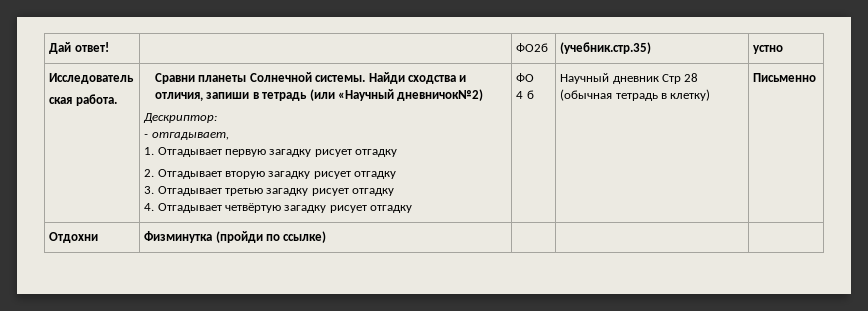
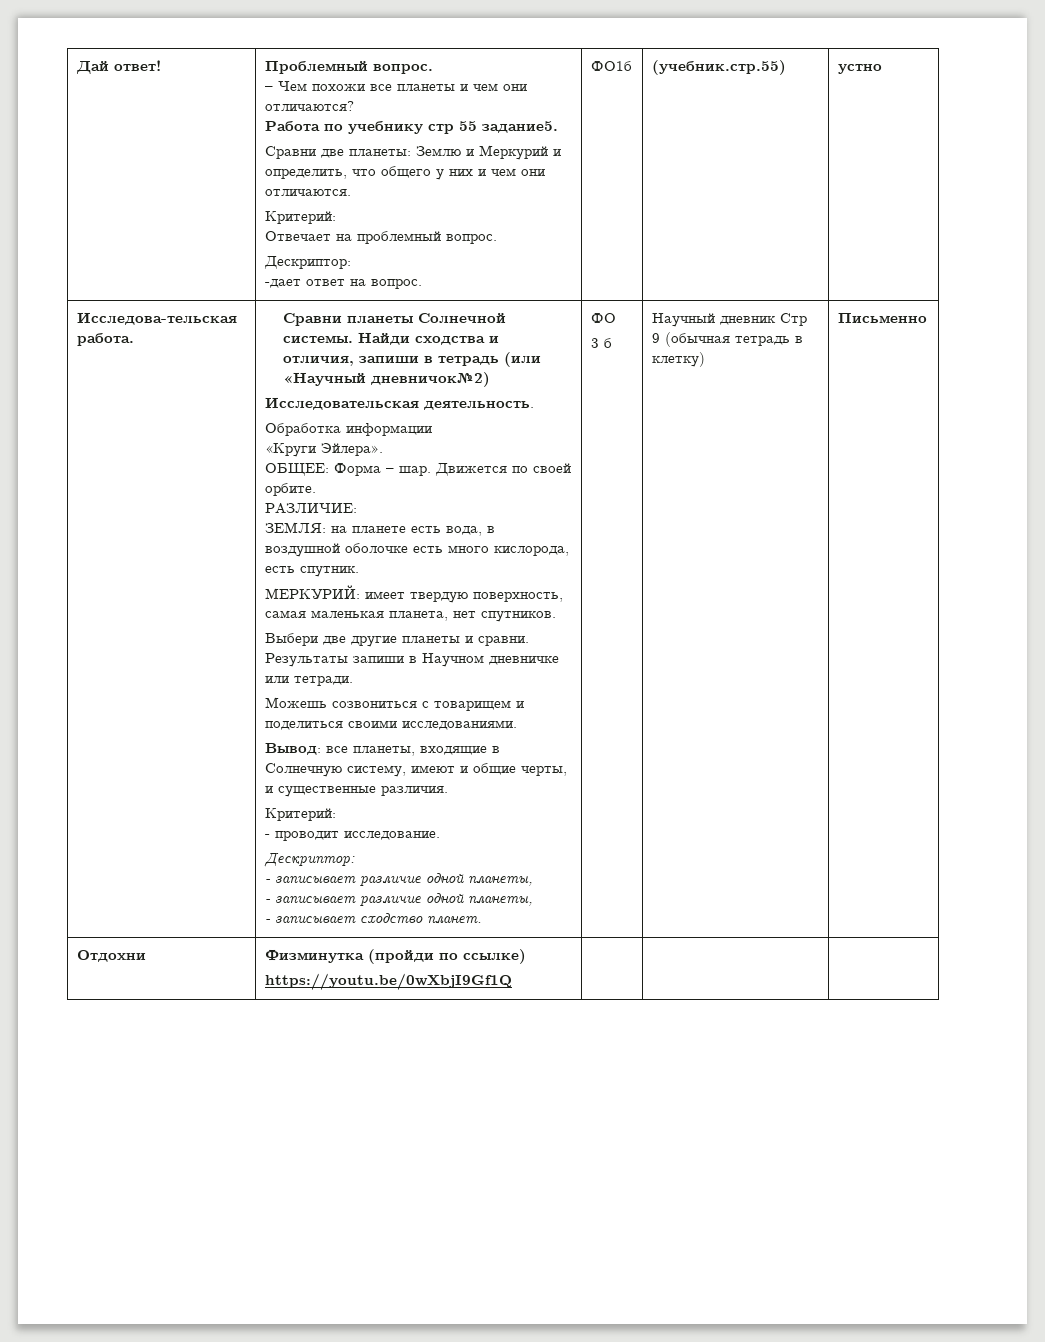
- ФО2б | (учебник.стр.35)
+ Проблемный вопрос.
+ – Чем похожи все планеты и чем они отличаются?
+ Работа по учебнику стр 55 задание5.
+ Сравни две планеты: Землю и Меркурий и определить, что общего у них и чем они отличаются.
+ Критерий:
+ Отвечает на проблемный вопрос.
+ Дескриптор:
+ -дает ответ на вопрос. | ФО1б | (учебник.стр.55)
- Исследователь
- ская работа.
+ Исследова-тельская работа.
+ Исследовательская деятельность.
+ Обработка информации
+ «Круги Эйлера».
+ ОБЩЕЕ: Форма – шар. Движется по своей орбите.
+ РАЗЛИЧИЕ:
+ ЗЕМЛЯ: на планете есть вода, в воздушной оболочке есть много кислорода, есть спутник.
+ МЕРКУРИЙ: имеет твердую поверхность, самая маленькая планета, нет спутников.
+ Выбери две другие планеты и сравни. Результаты запиши в Научном дневничке или тетради.
+ Можешь созвониться с товарищем и поделиться своими исследованиями.
+ Вывод: все планеты, входящие в Солнечную систему, имеют и общие черты, и существенные различия.
+ Критерий:
+ - проводит исследование.
  Дескриптор:
- - отгадывает,
- 1. Отгадывает первую загадку рисует отгадку
- 2. Отгадывает вторую загадку рисует отгадку
- 3. Отгадывает третью загадку рисует отгадку
- 4. Отгадывает четвёртую загадку рисует отгадку
+ - записывает различие одной планеты,
+ - записывает различие одной планеты,
+ - записывает сходство планет.
- 4 б
+ 3 б
- Научный дневник Стр 28 (обычная тетрадь в клетку)
+ Научный дневник Стр 9 (обычная тетрадь в клетку)
- Отдохни | Физминутка (пройди по ссылке) | | |
+ Отдохни | Физминутка (пройди по ссылке)
+ https://youtu.be/0wXbjI9Gf1Q | | |

